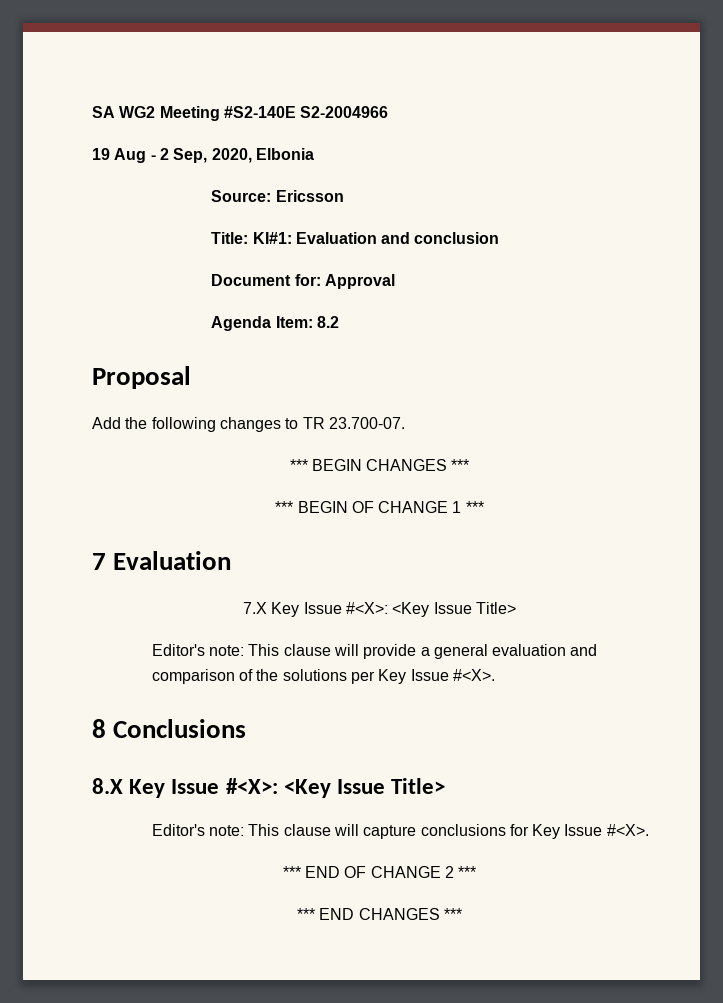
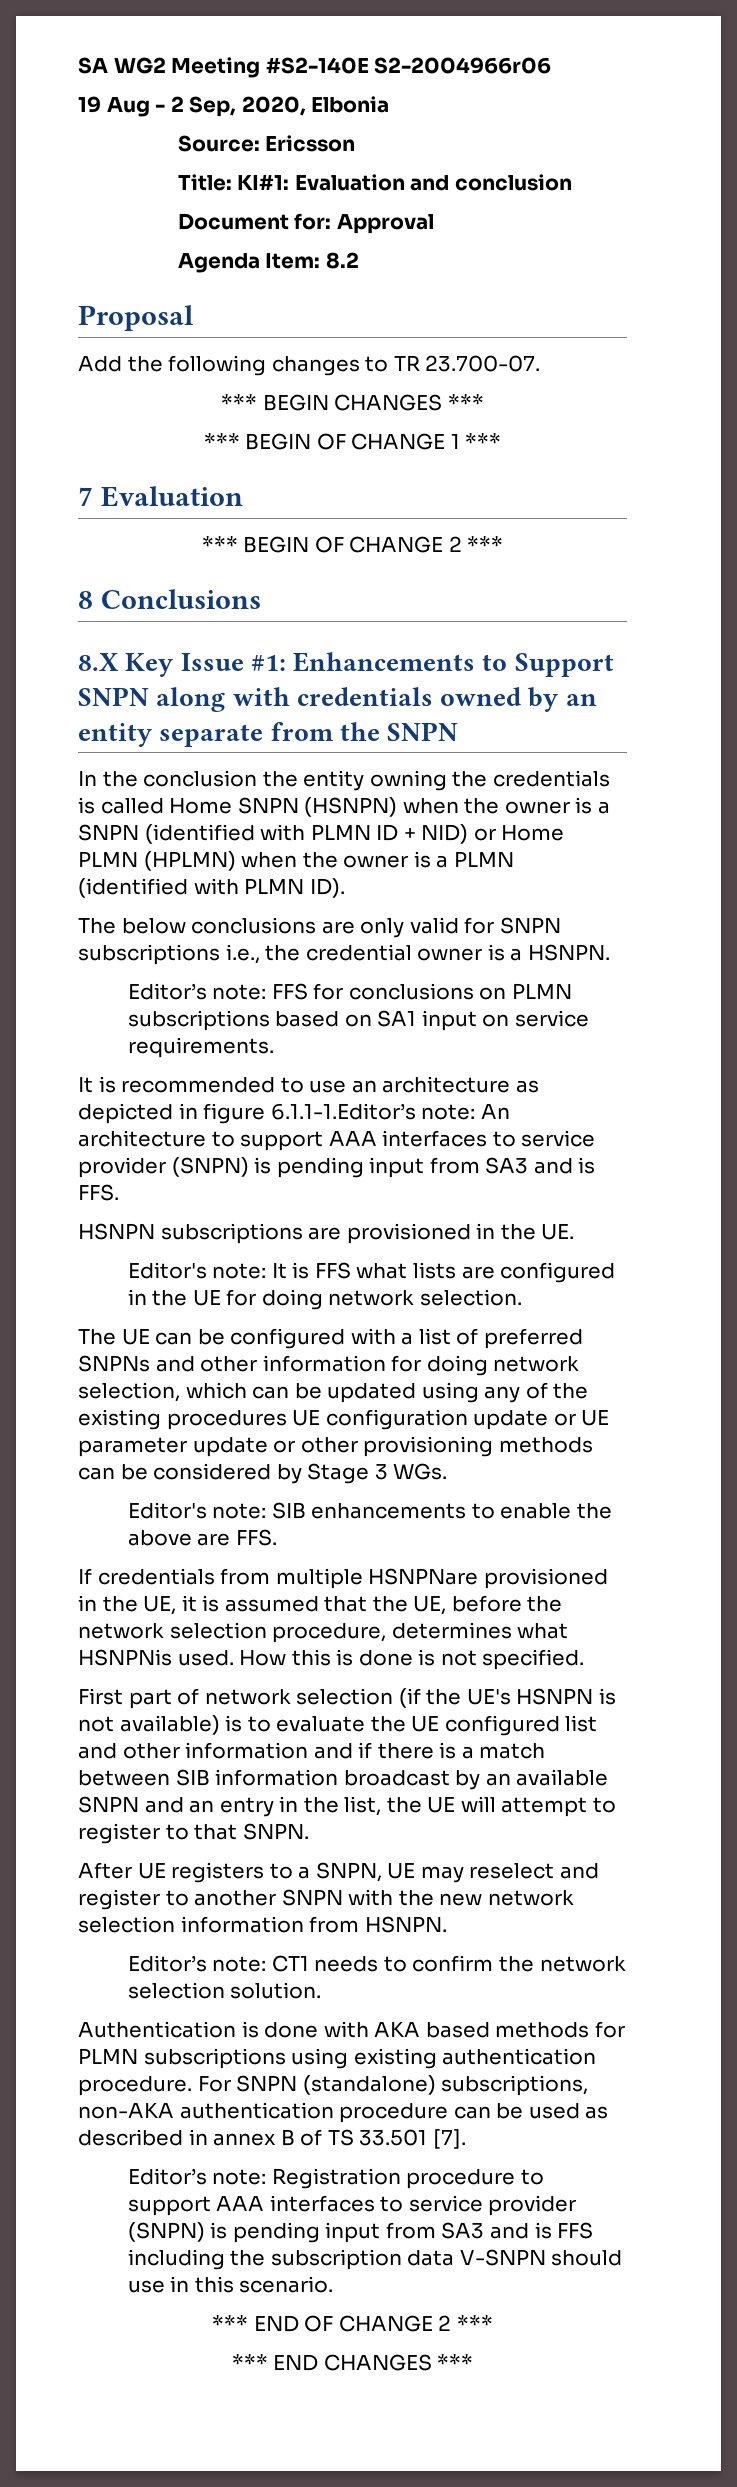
- SA WG2 Meeting #S2-140E S2-2004966
+ SA WG2 Meeting #S2-140E S2-2004966r06
- 7.X Key Issue #<X>: <Key Issue Title>
- Editor's note: This clause will provide a general evaluation and comparison of the solutions per Key Issue #<X>.
+ *** BEGIN OF CHANGE 2 ***
- 8.X Key Issue #<X>: <Key Issue Title>
- Editor's note: This clause will capture conclusions for Key Issue #<X>.
+ 8.X Key Issue #1: Enhancements to Support SNPN along with credentials owned by an entity separate from the SNPN
+ In the conclusion the entity owning the credentials is called Home SNPN (HSNPN) when the owner is a SNPN (identified with PLMN ID + NID) or Home PLMN (HPLMN) when the owner is a PLMN (identified with PLMN ID).
+ The below conclusions are only valid for SNPN subscriptions i.e., the credential owner is a HSNPN.
+ Editor’s note: FFS for conclusions on PLMN subscriptions based on SA1 input on service requirements.
+ It is recommended to use an architecture as depicted in figure 6.1.1-1.Editor’s note: An architecture to support AAA interfaces to service provider (SNPN) is pending input from SA3 and is FFS.
+ HSNPN subscriptions are provisioned in the UE.
+ Editor's note: It is FFS what lists are configured in the UE for doing network selection.
+ The UE can be configured with a list of preferred SNPNs and other information for doing network selection, which can be updated using any of the existing procedures UE configuration update or UE parameter update or other provisioning methods can be considered by Stage 3 WGs.
+ Editor's note: SIB enhancements to enable the above are FFS.
+ If credentials from multiple HSNPNare provisioned in the UE, it is assumed that the UE, before the network selection procedure, determines what HSNPNis used. How this is done is not specified.
+ First part of network selection (if the UE's HSNPN is not available) is to evaluate the UE configured list and other information and if there is a match between SIB information broadcast by an available SNPN and an entry in the list, the UE will attempt to register to that SNPN.
+ After UE registers to a SNPN, UE may reselect and register to another SNPN with the new network selection information from HSNPN.
+ Editor’s note: CT1 needs to confirm the network selection solution.
+ Authentication is done with AKA based methods for PLMN subscriptions using existing authentication procedure. For SNPN (standalone) subscriptions, non-AKA authentication procedure can be used as described in annex B of TS 33.501 [7].
+ Editor’s note: Registration procedure to support AAA interfaces to service provider (SNPN) is pending input from SA3 and is FFS including the subscription data V-SNPN should use in this scenario.

